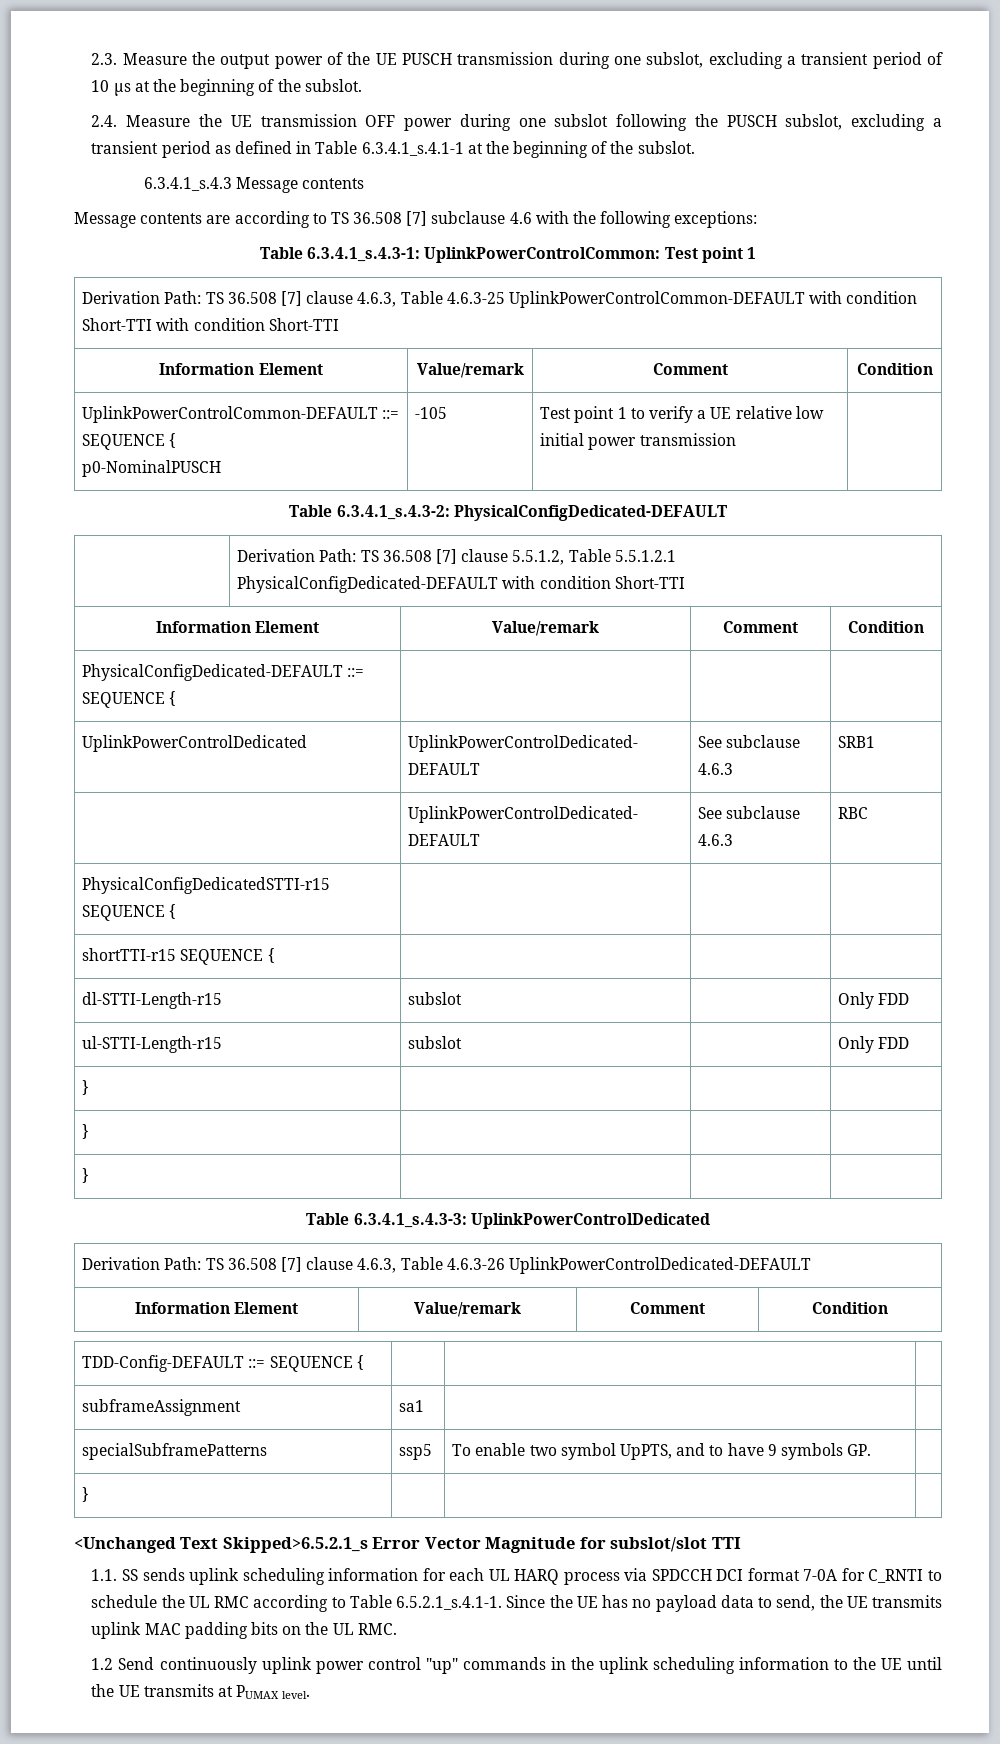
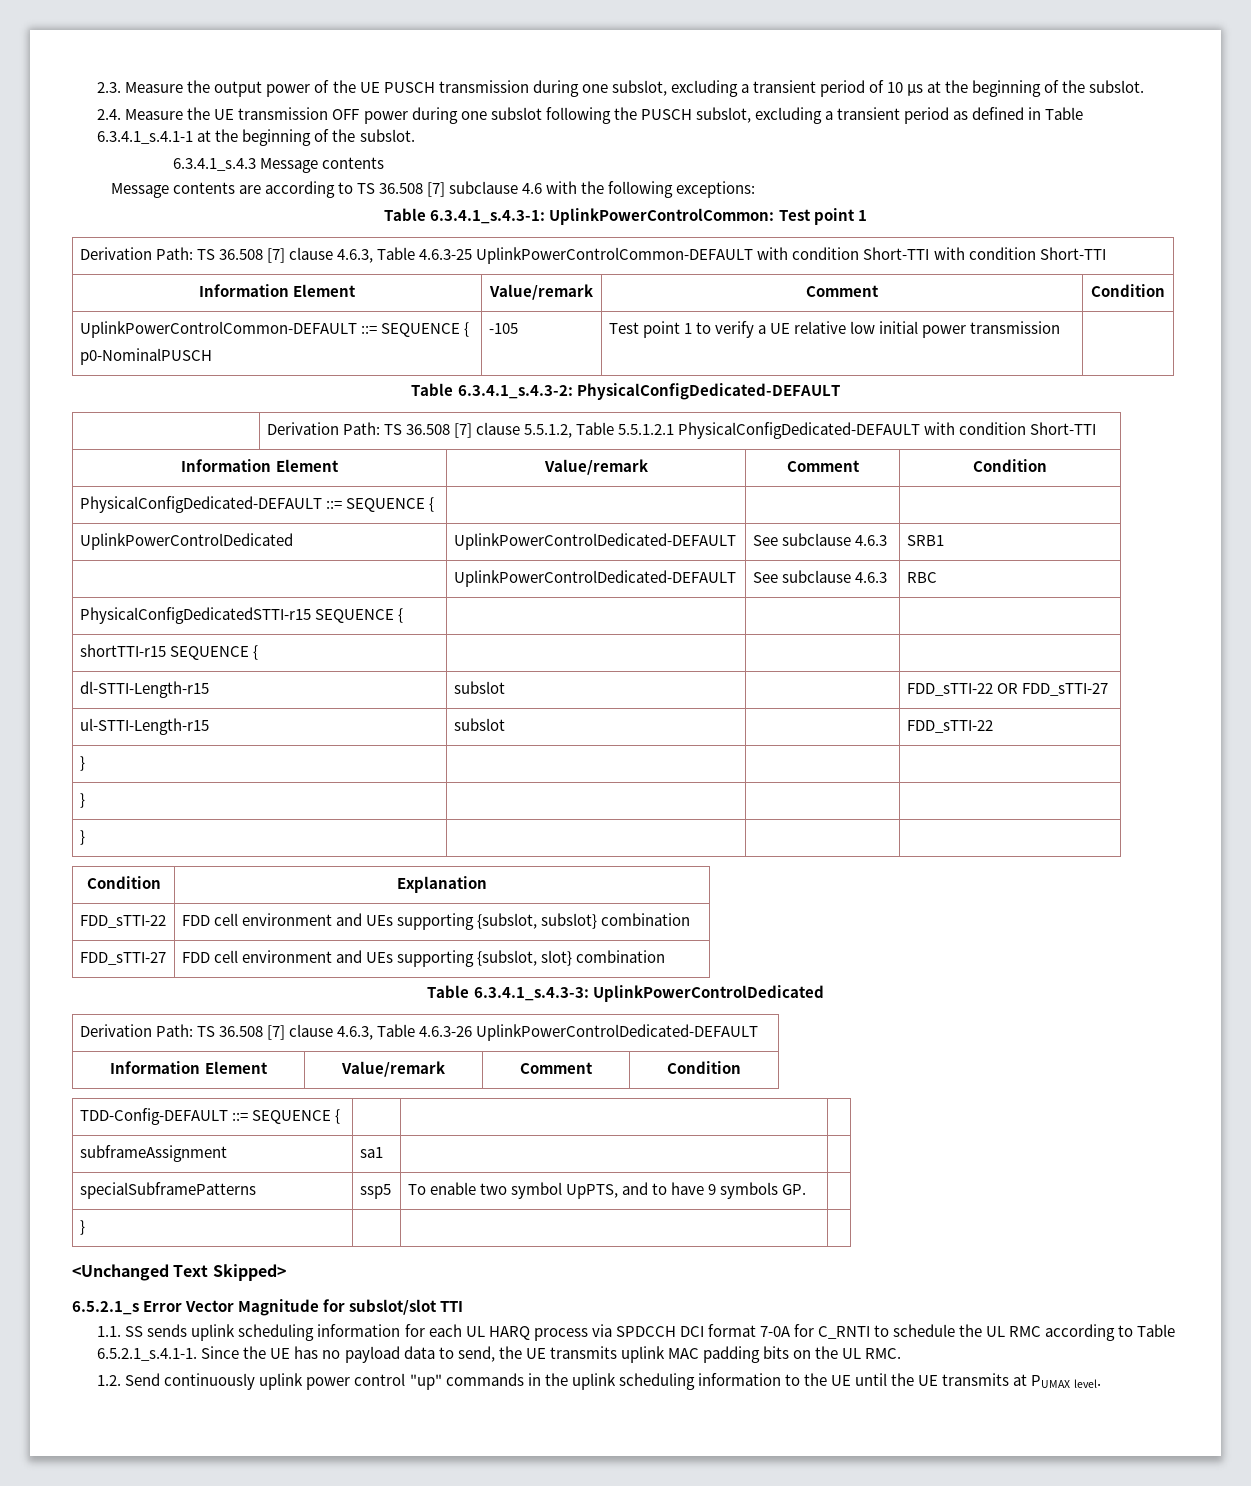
- dl-STTI-Length-r15 | subslot | | Only FDD
+ dl-STTI-Length-r15 | subslot | | FDD_sTTI-22 OR FDD_sTTI-27
- ul-STTI-Length-r15 | subslot | | Only FDD
+ ul-STTI-Length-r15 | subslot | | FDD_sTTI-22
+ Condition | Explanation
+ FDD_sTTI-22 | FDD cell environment and UEs supporting {subslot, subslot} combination
+ FDD_sTTI-27 | FDD cell environment and UEs supporting {subslot, slot} combination
- <Unchanged Text Skipped>6.5.2.1_s Error Vector Magnitude for subslot/slot TTI
+ <Unchanged Text Skipped>
+ 6.5.2.1_s Error Vector Magnitude for subslot/slot TTI
- 1.2 Send continuously uplink power control "up" commands in the uplink scheduling information to the UE until the UE transmits at PUMAX level.
+ 1.2. Send continuously uplink power control "up" commands in the uplink scheduling information to the UE until the UE transmits at PUMAX level.

